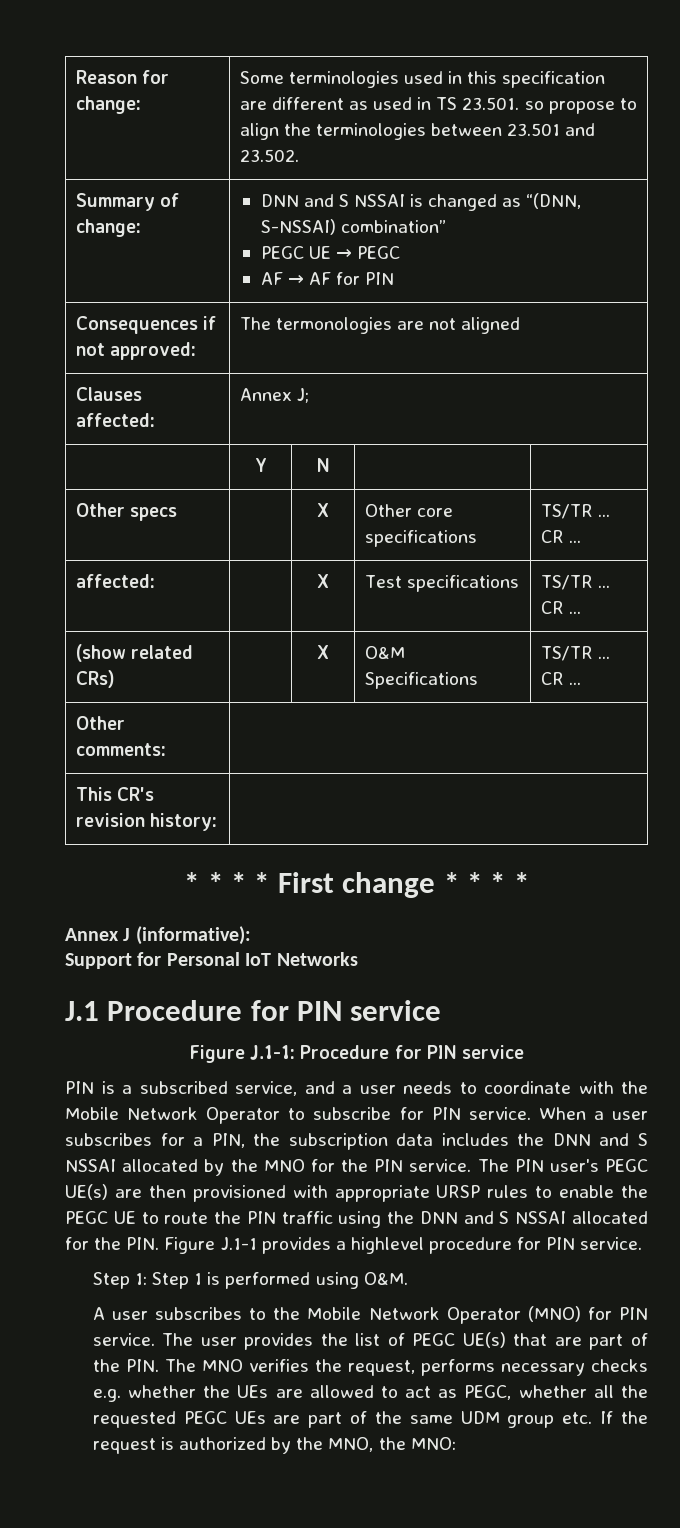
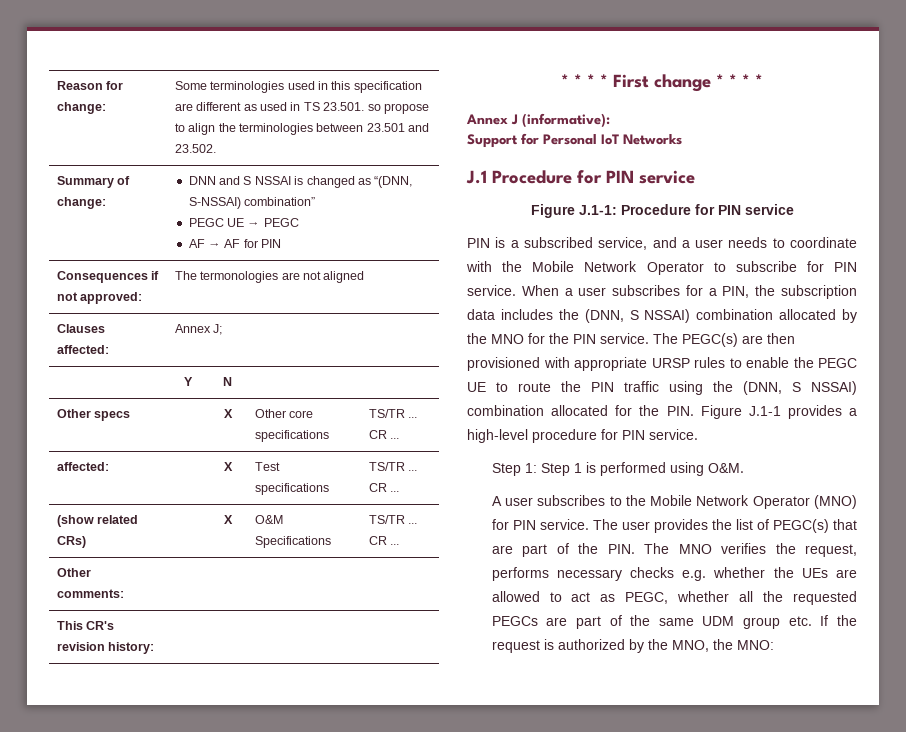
- When a user subscribes for a PIN, the subscription data includes the DNN and S NSSAI allocated by the MNO for the PIN service.
+ When a user subscribes for a PIN, the subscription data includes the (DNN, S NSSAI) combination allocated by the MNO for the PIN service.
- The PIN user's PEGC UE(s) are then provisioned with appropriate URSP rules to enable the PEGC UE to route the PIN traffic using the DNN and S NSSAI allocated for the PIN. Figure J.1-1 provides a highlevel procedure for PIN service.
+ The PEGC(s) are then provisioned with appropriate URSP rules to enable the PEGC UE to route the PIN traffic using the (DNN, S NSSAI) combination allocated for the PIN. Figure J.1-1 provides a high-level procedure for PIN service.
- The user provides the list of PEGC UE(s) that are part of the PIN. The MNO verifies the request, performs necessary checks e.g. whether the UEs are allowed to act as PEGC, whether all the requested PEGC UEs are part of the same UDM group etc. If the request is authorized by the MNO, the MNO:
+ The user provides the list of PEGC(s) that are part of the PIN. The MNO verifies the request, performs necessary checks e.g. whether the UEs are allowed to act as PEGC, whether all the requested PEGCs are part of the same UDM group etc. If the request is authorized by the MNO, the MNO:

